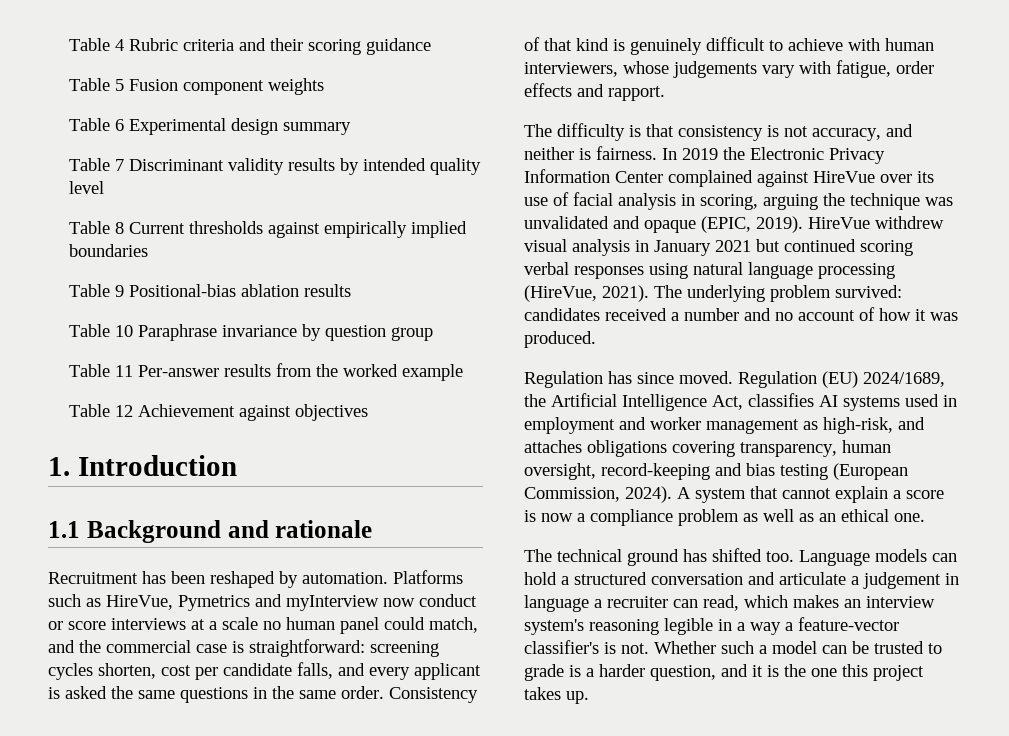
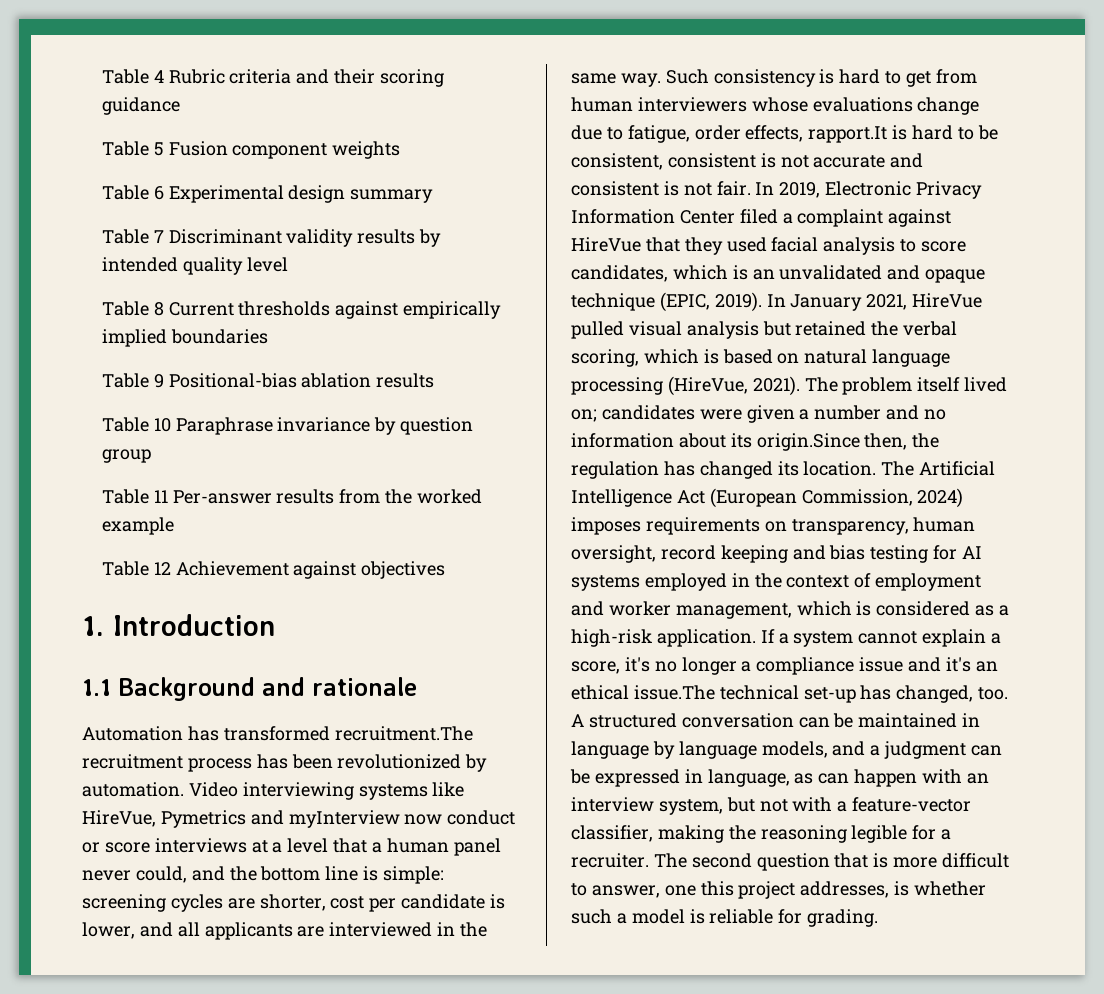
- Recruitment has been reshaped by automation.
+ Automation has transformed recruitment.The recruitment process has been revolutionized by automation.
- Platforms such as HireVue, Pymetrics and myInterview now conduct or score interviews at a scale no human panel could match, and the commercial case is straightforward: screening cycles shorten, cost per candidate falls, and every applicant is asked the same questions in the same order. Consistency of that kind is genuinely difficult to achieve with human interviewers, whose judgements vary with fatigue, order effects and rapport.
- The difficulty is that consistency is not accuracy, and neither is fairness. In 2019 the Electronic Privacy Information Center complained against HireVue over its use of facial analysis in scoring, arguing the technique was unvalidated and opaque (EPIC, 2019).
+ Video interviewing systems like HireVue, Pymetrics and myInterview now conduct or score interviews at a level that a human panel never could, and the bottom line is simple: screening cycles are shorter, cost per candidate is lower, and all applicants are interviewed in the same way. Such consistency is hard to get from human interviewers whose evaluations change due to fatigue, order effects, rapport.It is hard to be consistent, consistent is not accurate and consistent is not fair. In 2019, Electronic Privacy Information Center filed a complaint against HireVue that they used facial analysis to score candidates, which is an unvalidated and opaque technique (EPIC, 2019).
- HireVue withdrew visual analysis in January 2021 but continued scoring verbal responses using natural language processing (HireVue, 2021).
+ In January 2021, HireVue pulled visual analysis but retained the verbal scoring, which is based on natural language processing (HireVue, 2021).
- The underlying problem survived: candidates received a number and no account of how it was produced.
- Regulation has since moved. Regulation (EU) 2024/1689, the Artificial Intelligence Act, classifies AI systems used in employment and worker management as high-risk, and attaches obligations covering transparency, human oversight, record-keeping and bias testing (European Commission, 2024). A system that cannot explain a score is now a compliance problem as well as an ethical one.
- The technical ground has shifted too. Language models can hold a structured conversation and articulate a judgement in language a recruiter can read, which makes an interview system's reasoning legible in a way a feature-vector classifier's is not. Whether such a model can be trusted to grade is a harder question, and it is the one this project takes up.
+ The problem itself lived on; candidates were given a number and no information about its origin.Since then, the regulation has changed its location. The Artificial Intelligence Act (European Commission, 2024) imposes requirements on transparency, human oversight, record keeping and bias testing for AI systems employed in the context of employment and worker management, which is considered as a high-risk application. If a system cannot explain a score, it's no longer a compliance issue and it's an ethical issue.The technical set-up has changed, too. A structured conversation can be maintained in language by language models, and a judgment can be expressed in language, as can happen with an interview system, but not with a feature-vector classifier, making the reasoning legible for a recruiter. The second question that is more difficult to answer, one this project addresses, is whether such a model is reliable for grading.

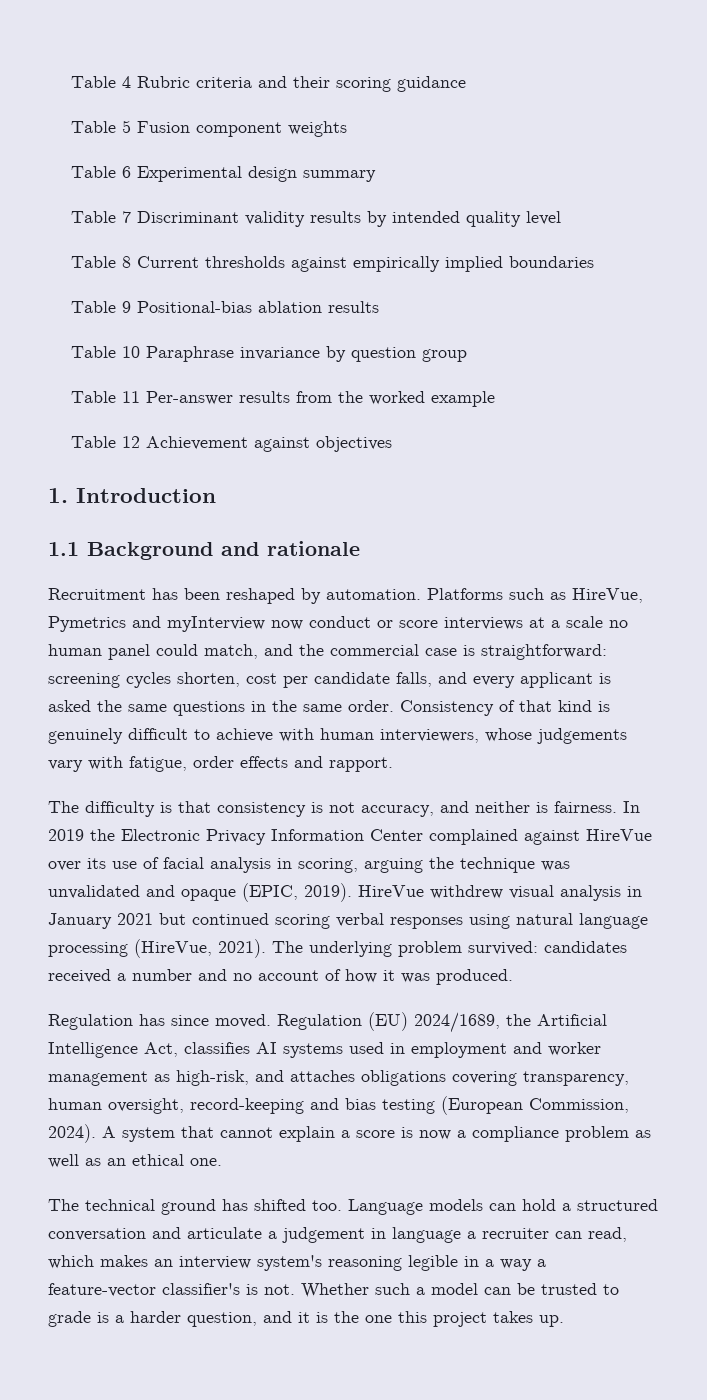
- Automation has transformed recruitment.The recruitment process has been revolutionized by automation.
+ Recruitment has been reshaped by automation.
- Video interviewing systems like HireVue, Pymetrics and myInterview now conduct or score interviews at a level that a human panel never could, and the bottom line is simple: screening cycles are shorter, cost per candidate is lower, and all applicants are interviewed in the same way. Such consistency is hard to get from human interviewers whose evaluations change due to fatigue, order effects, rapport.It is hard to be consistent, consistent is not accurate and consistent is not fair. In 2019, Electronic Privacy Information Center filed a complaint against HireVue that they used facial analysis to score candidates, which is an unvalidated and opaque technique (EPIC, 2019).
+ Platforms such as HireVue, Pymetrics and myInterview now conduct or score interviews at a scale no human panel could match, and the commercial case is straightforward: screening cycles shorten, cost per candidate falls, and every applicant is asked the same questions in the same order. Consistency of that kind is genuinely difficult to achieve with human interviewers, whose judgements vary with fatigue, order effects and rapport.
+ The difficulty is that consistency is not accuracy, and neither is fairness. In 2019 the Electronic Privacy Information Center complained against HireVue over its use of facial analysis in scoring, arguing the technique was unvalidated and opaque (EPIC, 2019).
- In January 2021, HireVue pulled visual analysis but retained the verbal scoring, which is based on natural language processing (HireVue, 2021).
+ HireVue withdrew visual analysis in January 2021 but continued scoring verbal responses using natural language processing (HireVue, 2021).
- The problem itself lived on; candidates were given a number and no information about its origin.Since then, the regulation has changed its location. The Artificial Intelligence Act (European Commission, 2024) imposes requirements on transparency, human oversight, record keeping and bias testing for AI systems employed in the context of employment and worker management, which is considered as a high-risk application. If a system cannot explain a score, it's no longer a compliance issue and it's an ethical issue.The technical set-up has changed, too. A structured conversation can be maintained in language by language models, and a judgment can be expressed in language, as can happen with an interview system, but not with a feature-vector classifier, making the reasoning legible for a recruiter. The second question that is more difficult to answer, one this project addresses, is whether such a model is reliable for grading.
+ The underlying problem survived: candidates received a number and no account of how it was produced.
+ Regulation has since moved. Regulation (EU) 2024/1689, the Artificial Intelligence Act, classifies AI systems used in employment and worker management as high-risk, and attaches obligations covering transparency, human oversight, record-keeping and bias testing (European Commission, 2024). A system that cannot explain a score is now a compliance problem as well as an ethical one.
+ The technical ground has shifted too. Language models can hold a structured conversation and articulate a judgement in language a recruiter can read, which makes an interview system's reasoning legible in a way a feature-vector classifier's is not. Whether such a model can be trusted to grade is a harder question, and it is the one this project takes up.

